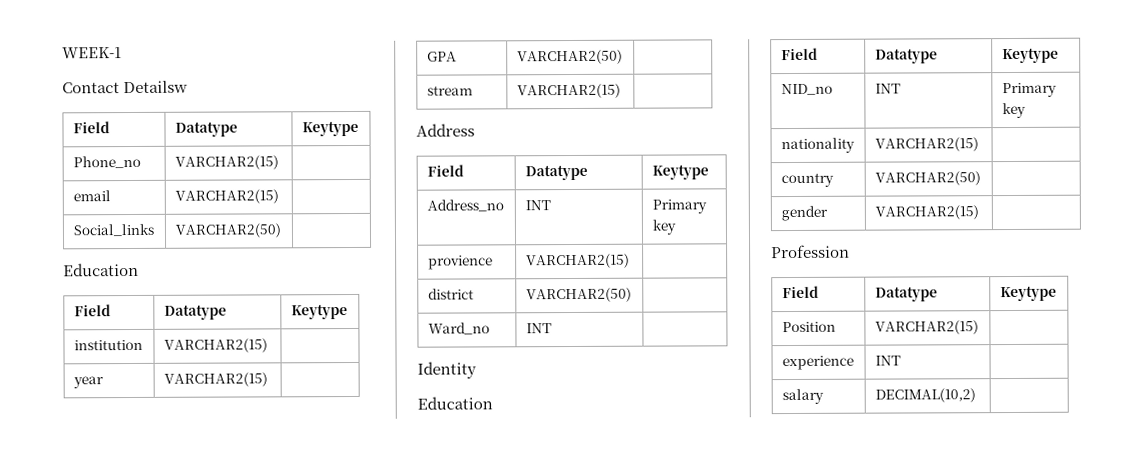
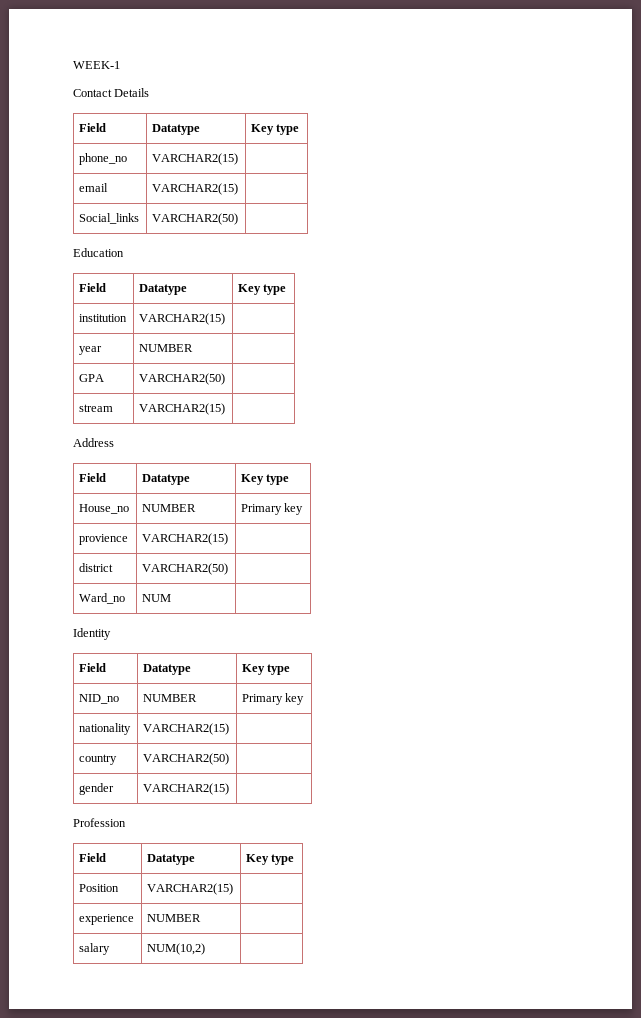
- Contact Detailsw
- Field | Datatype | Keytype
- Phone_no | VARCHAR2(15) |
+ Contact Details
+ Field | Datatype | Key type
+ phone_no | VARCHAR2(15) |
  Social_links | VARCHAR2(50) |
  Education
- Field | Datatype | Keytype
+ Field | Datatype | Key type
- year | VARCHAR2(15) |
+ year | NUMBER |
  Address
- Field | Datatype | Keytype
- Address_no | INT | Primary key
+ Field | Datatype | Key type
+ House_no | NUMBER | Primary key
- Ward_no | INT |
+ Ward_no | NUM |
  Identity
- Education
- Field | Datatype | Keytype
+ Field | Datatype | Key type
- NID_no | INT | Primary key
+ NID_no | NUMBER | Primary key
  Profession
- Field | Datatype | Keytype
+ Field | Datatype | Key type
- experience | INT |
+ experience | NUMBER |
- salary | DECIMAL(10,2) |
+ salary | NUM(10,2) |

